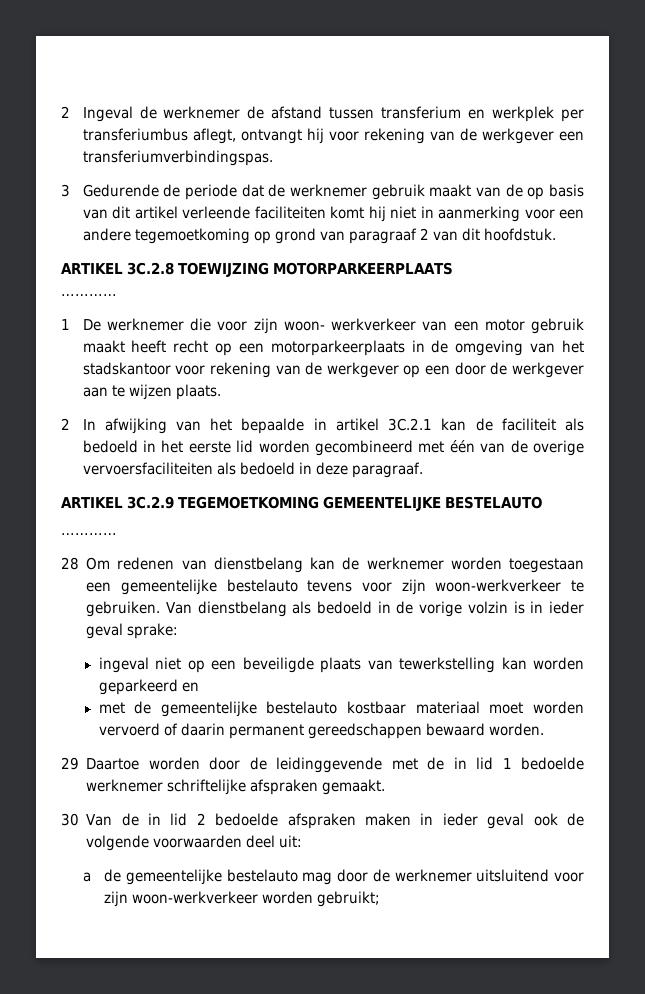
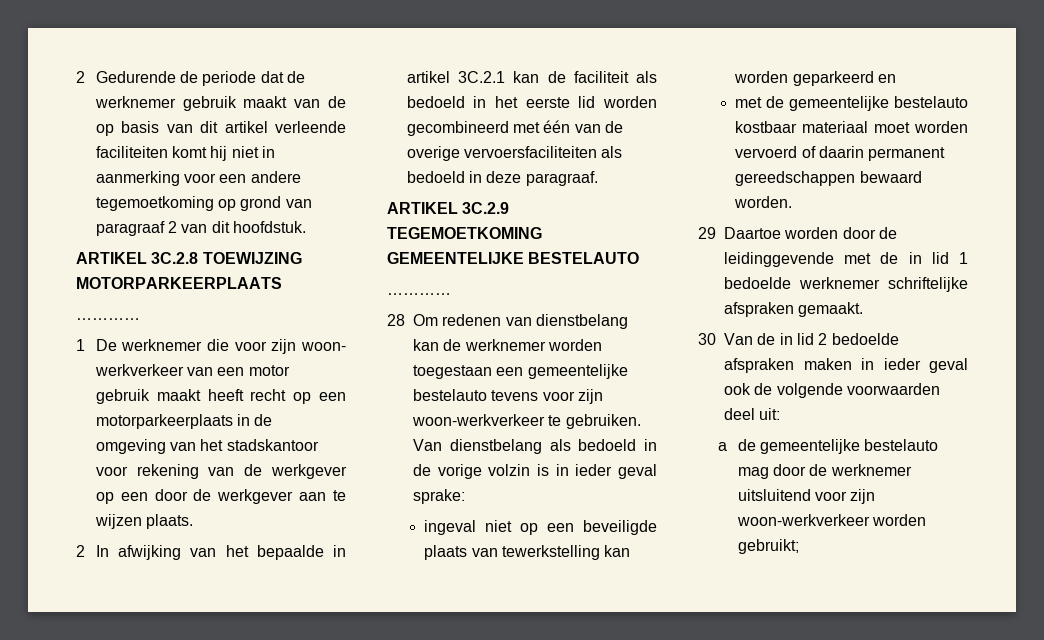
- 2 Ingeval de werknemer de afstand tussen transferium en werkplek per transferiumbus aflegt, ontvangt hij voor rekening van de werkgever een transferiumverbindingspas.
- 3 Gedurende de periode dat de werknemer gebruik maakt van de op basis van dit artikel verleende faciliteiten komt hij niet in aanmerking voor een andere tegemoetkoming op grond van paragraaf 2 van dit hoofdstuk.
+ 2 Gedurende de periode dat de werknemer gebruik maakt van de op basis van dit artikel verleende faciliteiten komt hij niet in aanmerking voor een andere tegemoetkoming op grond van paragraaf 2 van dit hoofdstuk.

